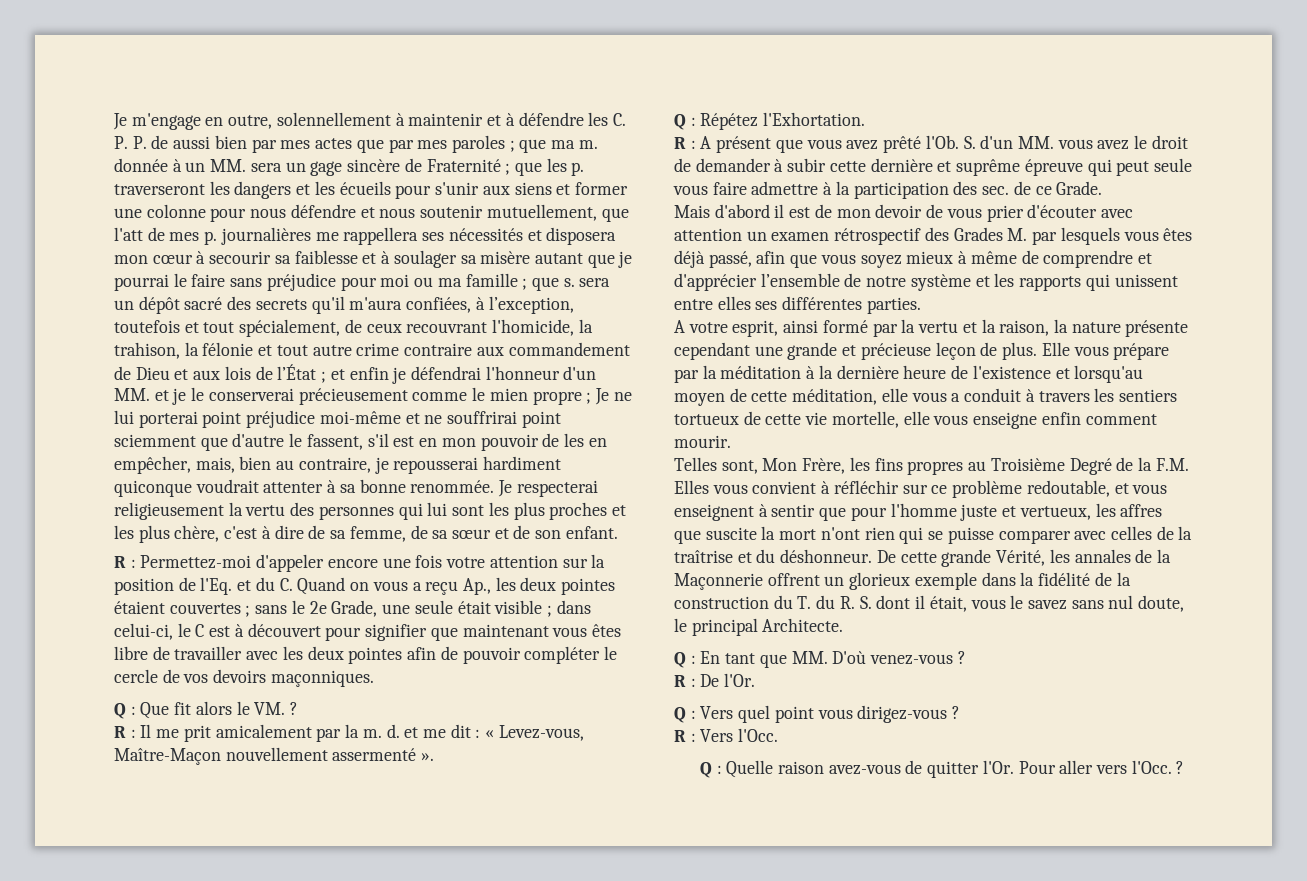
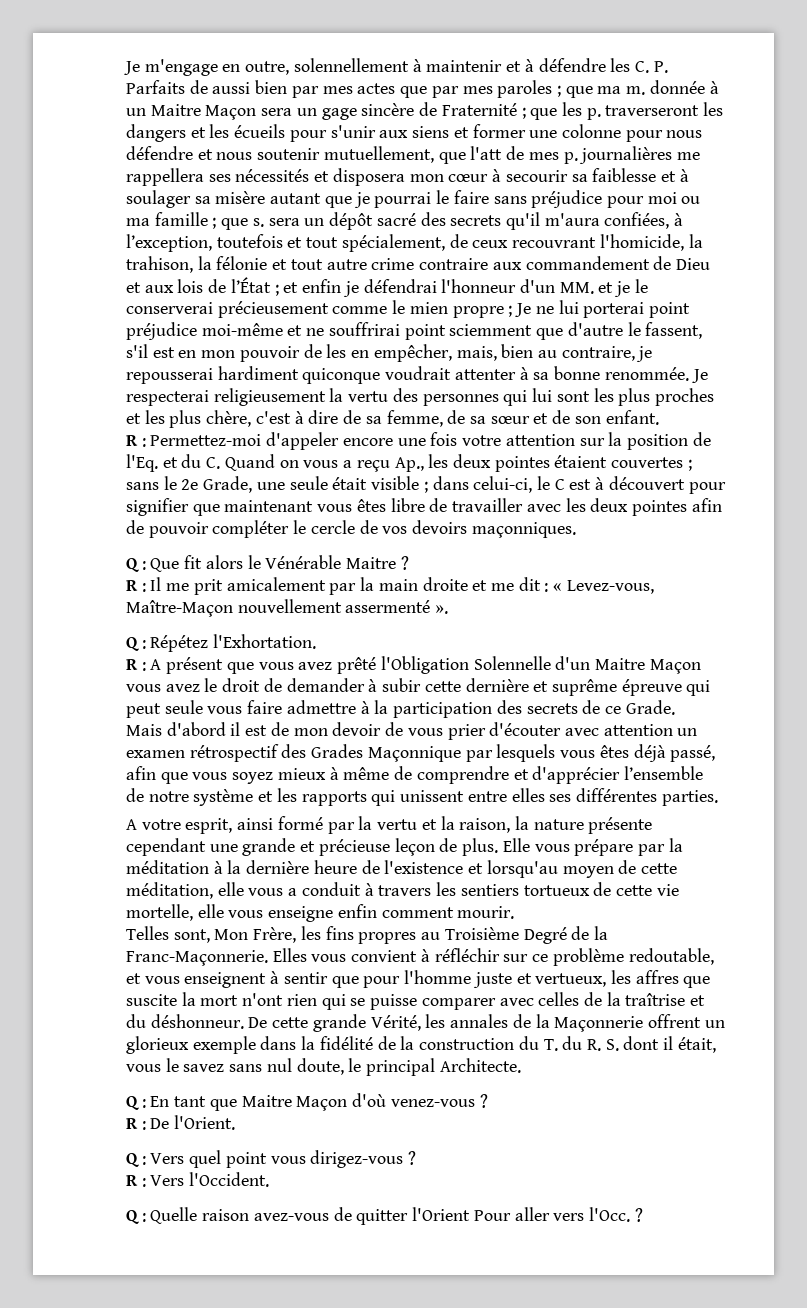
- Je m'engage en outre, solennellement à maintenir et à défendre les C. P. P. de aussi bien par mes actes que par mes paroles ;
+ Je m'engage en outre, solennellement à maintenir et à défendre les C. P. Parfaits de aussi bien par mes actes que par mes paroles ;
- que ma m. donnée à un MM. sera un gage sincère de Fraternité ;
+ que ma m. donnée à un Maitre Maçon sera un gage sincère de Fraternité ;
- Q : Que fit alors le VM. ?
+ Q : Que fit alors le Vénérable Maitre ?
- R : Il me prit amicalement par la m. d. et me dit : « Levez-vous, Maître-Maçon nouvellement assermenté ».
+ R : Il me prit amicalement par la main droite et me dit : « Levez-vous, Maître-Maçon nouvellement assermenté ».
- R : A présent que vous avez prêté l'Ob. S. d'un MM. vous avez le droit de demander à subir cette dernière et suprême épreuve qui peut seule vous faire admettre à la participation des sec. de ce Grade.
+ R : A présent que vous avez prêté l'Obligation Solennelle d'un Maitre Maçon vous avez le droit de demander à subir cette dernière et suprême épreuve qui peut seule vous faire admettre à la participation des secrets de ce Grade.
- Mais d'abord il est de mon devoir de vous prier d'écouter avec attention un examen rétrospectif des Grades M. par lesquels vous êtes déjà passé, afin que vous soyez mieux à même de comprendre et d'apprécier l’ensemble de notre système et les rapports qui unissent entre elles ses différentes parties.
+ Mais d'abord il est de mon devoir de vous prier d'écouter avec attention un examen rétrospectif des Grades Maçonnique par lesquels vous êtes déjà passé, afin que vous soyez mieux à même de comprendre et d'apprécier l’ensemble de notre système et les rapports qui unissent entre elles ses différentes parties.
- Telles sont, Mon Frère, les fins propres au Troisième Degré de la F.M. Elles vous convient à réfléchir sur ce problème redoutable, et vous enseignent à sentir que pour l'homme juste et vertueux, les affres que suscite la mort n'ont rien qui se puisse comparer avec celles de la traîtrise et du déshonneur.
+ Telles sont, Mon Frère, les fins propres au Troisième Degré de la Franc-Maçonnerie. Elles vous convient à réfléchir sur ce problème redoutable, et vous enseignent à sentir que pour l'homme juste et vertueux, les affres que suscite la mort n'ont rien qui se puisse comparer avec celles de la traîtrise et du déshonneur.
- Q : En tant que MM. D'où venez-vous ?
+ Q : En tant que Maitre Maçon d'où venez-vous ?
- R : De l'Or.
+ R : De l'Orient.
- R : Vers l'Occ.
+ R : Vers l'Occident.
- Q : Quelle raison avez-vous de quitter l'Or. Pour aller vers l'Occ.
+ Q : Quelle raison avez-vous de quitter l'Orient Pour aller vers l'Occ.

